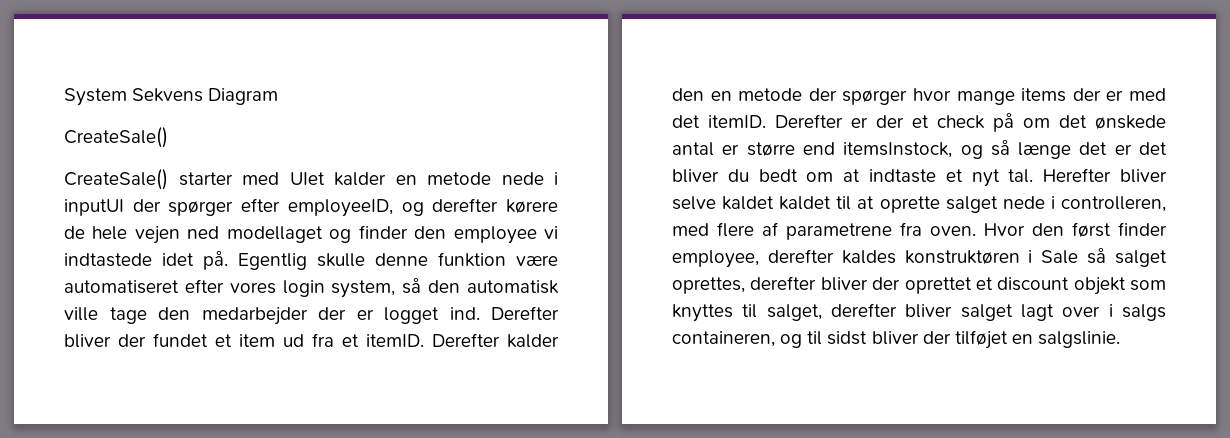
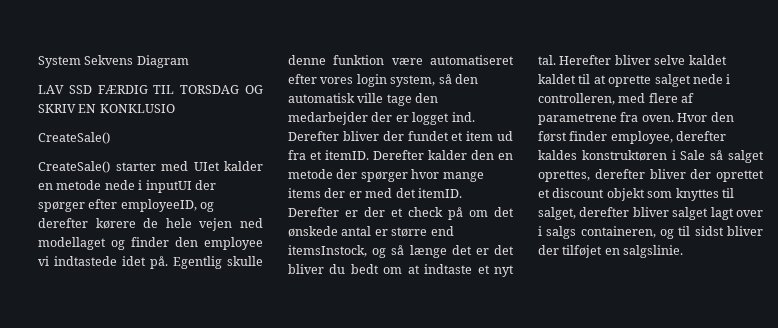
+ LAV SSD FÆRDIG TIL TORSDAG OG SKRIV EN KONKLUSIO

